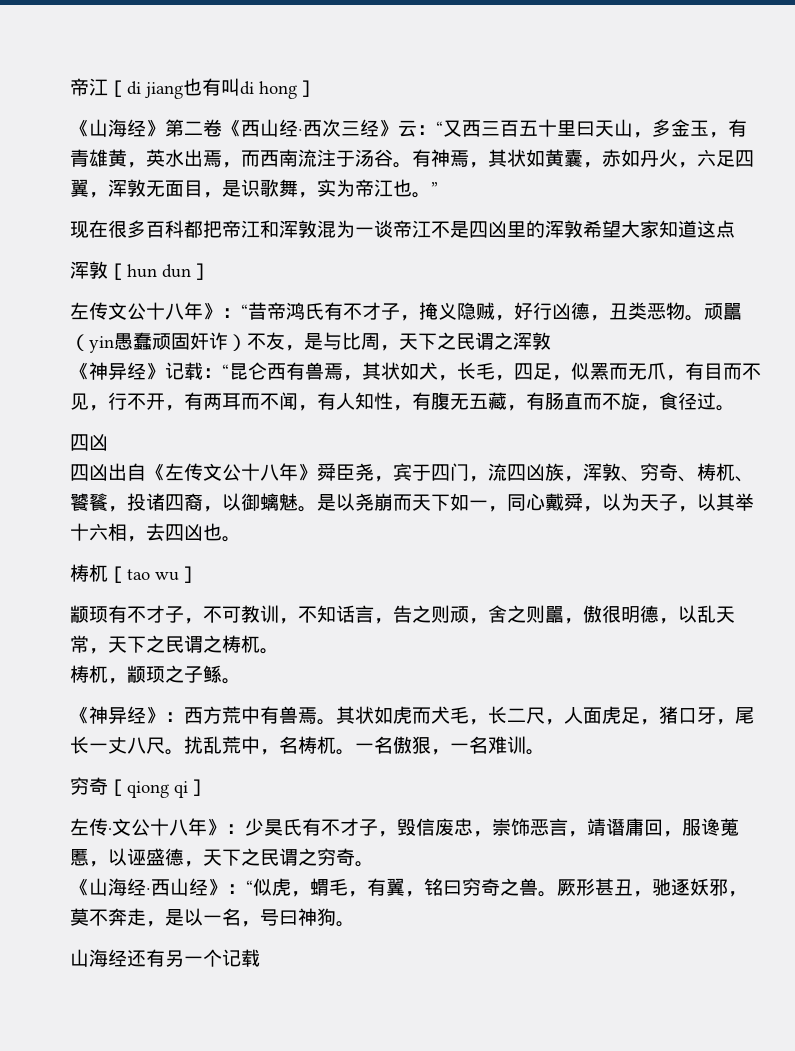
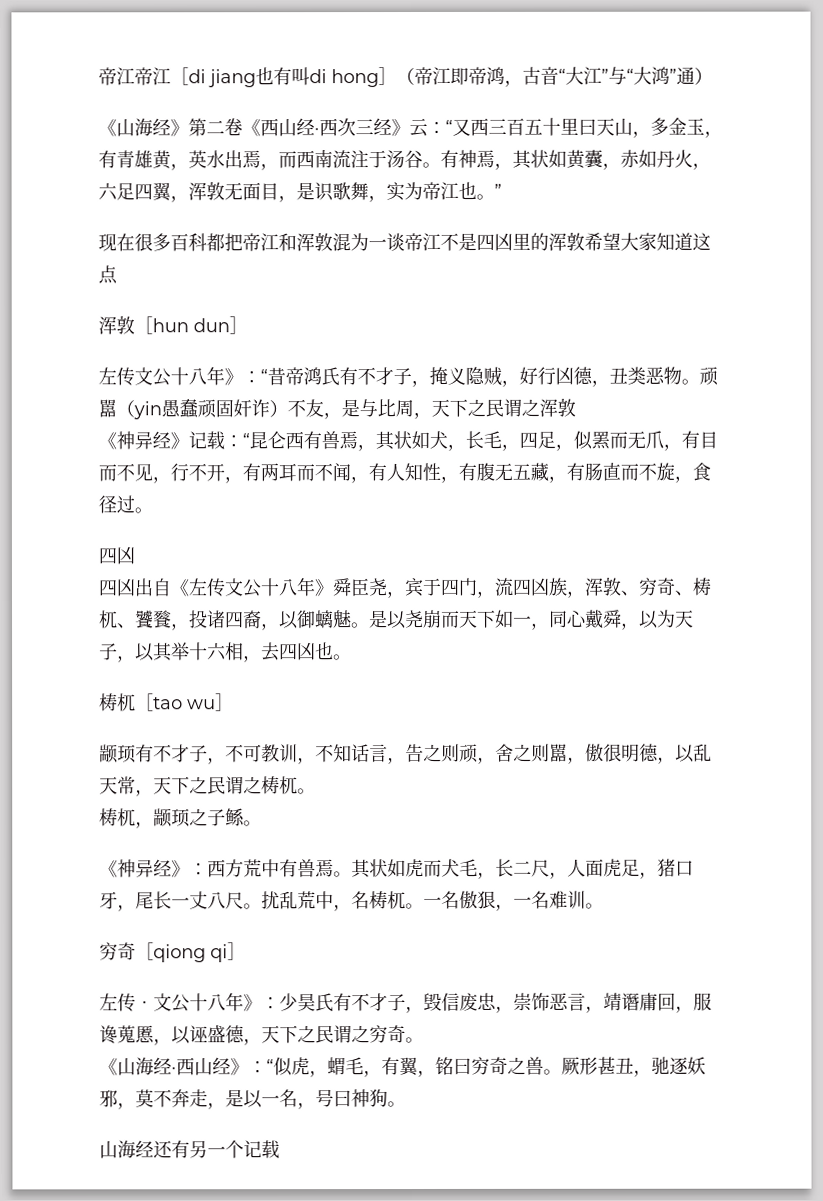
- 帝江［di jiang也有叫di hong］
+ 帝江帝江［di jiang也有叫di hong］（帝江即帝鸿，古音“大江”与“大鸿”通）

